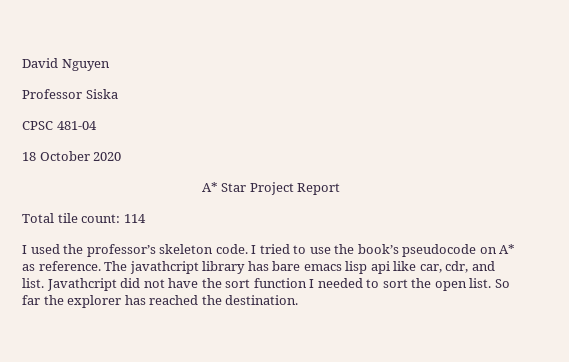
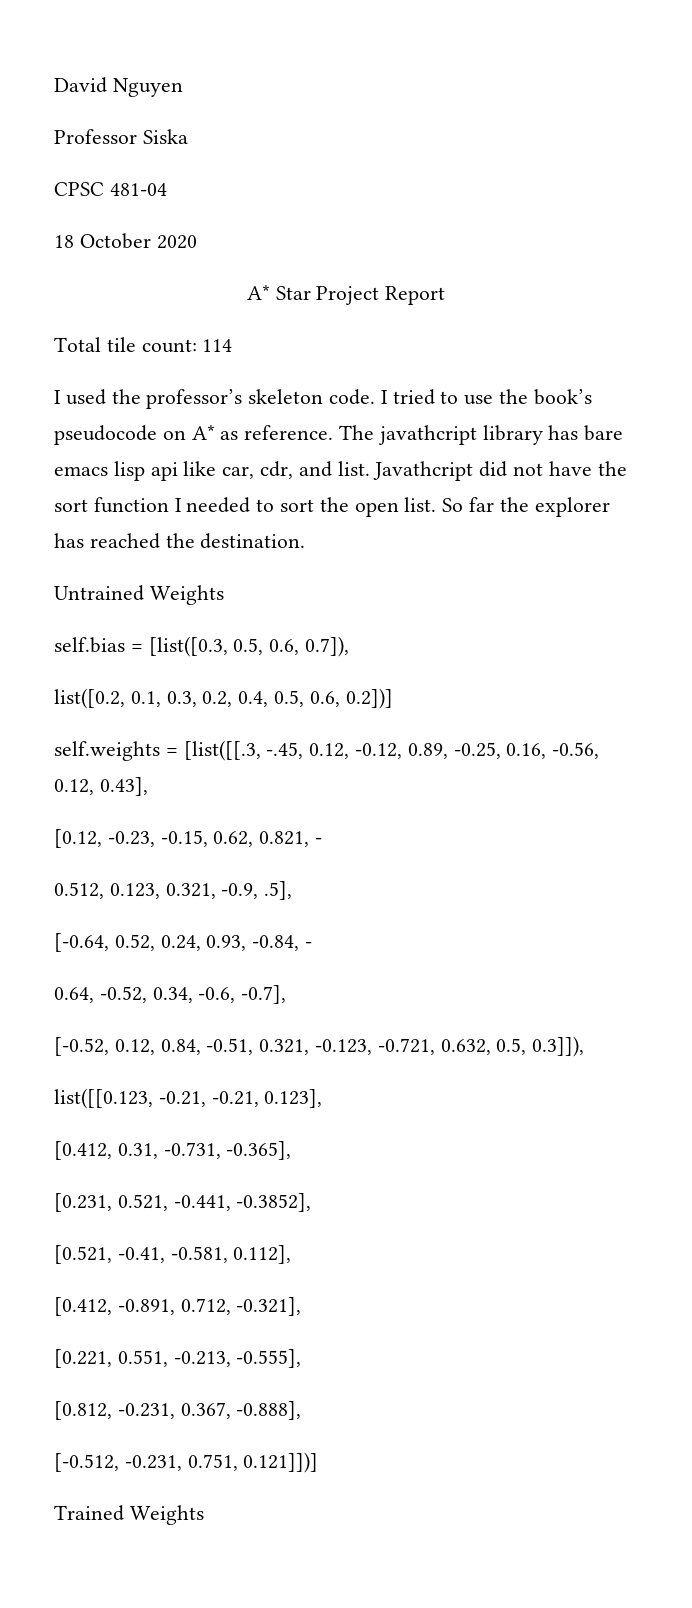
+ Untrained Weights
+ self.bias = [list([0.3, 0.5, 0.6, 0.7]),
+ list([0.2, 0.1, 0.3, 0.2, 0.4, 0.5, 0.6, 0.2])]
+ self.weights = [list([[.3, -.45, 0.12, -0.12, 0.89, -0.25, 0.16, -0.56, 0.12, 0.43],
+ [0.12, -0.23, -0.15, 0.62, 0.821, -
+ 0.512, 0.123, 0.321, -0.9, .5],
+ [-0.64, 0.52, 0.24, 0.93, -0.84, -
+ 0.64, -0.52, 0.34, -0.6, -0.7],
+ [-0.52, 0.12, 0.84, -0.51, 0.321, -0.123, -0.721, 0.632, 0.5, 0.3]]),
+ list([[0.123, -0.21, -0.21, 0.123],
+ [0.412, 0.31, -0.731, -0.365],
+ [0.231, 0.521, -0.441, -0.3852],
+ [0.521, -0.41, -0.581, 0.112],
+ [0.412, -0.891, 0.712, -0.321],
+ [0.221, 0.551, -0.213, -0.555],
+ [0.812, -0.231, 0.367, -0.888],
+ [-0.512, -0.231, 0.751, 0.121]])]
+ Trained Weights

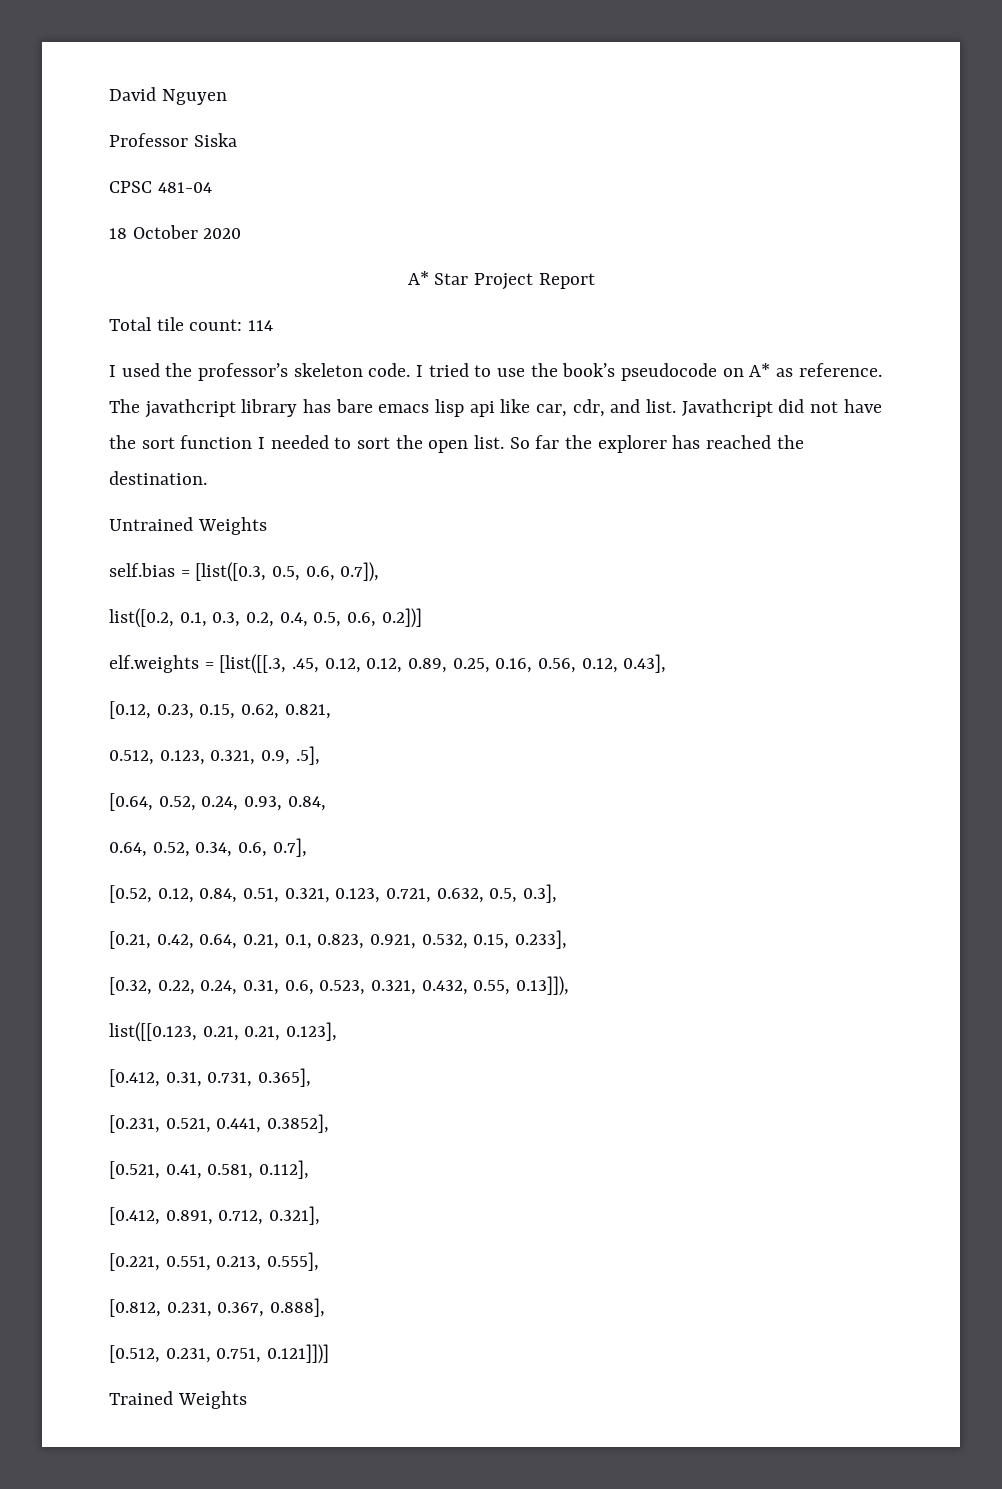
- self.weights = [list([[.3, -.45, 0.12, -0.12, 0.89, -0.25, 0.16, -0.56, 0.12, 0.43],
+ elf.weights = [list([[.3, .45, 0.12, 0.12, 0.89, 0.25, 0.16, 0.56, 0.12, 0.43],
- [0.12, -0.23, -0.15, 0.62, 0.821, -
+ [0.12, 0.23, 0.15, 0.62, 0.821,
- 0.512, 0.123, 0.321, -0.9, .5],
+ 0.512, 0.123, 0.321, 0.9, .5],
- [-0.64, 0.52, 0.24, 0.93, -0.84, -
- 0.64, -0.52, 0.34, -0.6, -0.7],
- [-0.52, 0.12, 0.84, -0.51, 0.321, -0.123, -0.721, 0.632, 0.5, 0.3]]),
+ [0.64, 0.52, 0.24, 0.93, 0.84,
+ 0.64, 0.52, 0.34, 0.6, 0.7],
+ [0.52, 0.12, 0.84, 0.51, 0.321, 0.123, 0.721, 0.632, 0.5, 0.3],
+ [0.21, 0.42, 0.64, 0.21, 0.1, 0.823, 0.921, 0.532, 0.15, 0.233],
+ [0.32, 0.22, 0.24, 0.31, 0.6, 0.523, 0.321, 0.432, 0.55, 0.13]]),
- list([[0.123, -0.21, -0.21, 0.123],
+ list([[0.123, 0.21, 0.21, 0.123],
- [0.412, 0.31, -0.731, -0.365],
+ [0.412, 0.31, 0.731, 0.365],
- [0.231, 0.521, -0.441, -0.3852],
+ [0.231, 0.521, 0.441, 0.3852],
- [0.521, -0.41, -0.581, 0.112],
+ [0.521, 0.41, 0.581, 0.112],
- [0.412, -0.891, 0.712, -0.321],
+ [0.412, 0.891, 0.712, 0.321],
- [0.221, 0.551, -0.213, -0.555],
+ [0.221, 0.551, 0.213, 0.555],
- [0.812, -0.231, 0.367, -0.888],
- [-0.512, -0.231, 0.751, 0.121]])]
+ [0.812, 0.231, 0.367, 0.888],
+ [0.512, 0.231, 0.751, 0.121]])]

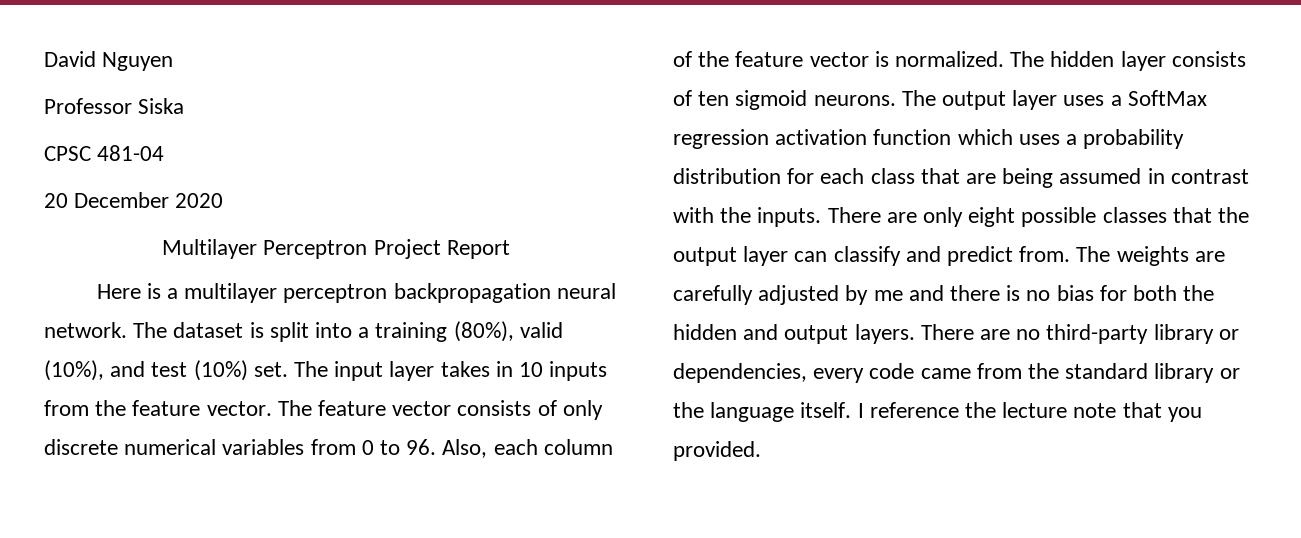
- 18 October 2020
+ 20 December 2020
- A* Star Project Report
+ Multilayer Perceptron Project Report
- Total tile count: 114
- I used the professor’s skeleton code. I tried to use the book’s pseudocode on A* as reference. The javathcript library has bare emacs lisp api like car, cdr, and list. Javathcript did not have the sort function I needed to sort the open list. So far the explorer has reached the destination.
- Untrained Weights
- self.bias = [list([0.3, 0.5, 0.6, 0.7]),
- list([0.2, 0.1, 0.3, 0.2, 0.4, 0.5, 0.6, 0.2])]
- elf.weights = [list([[.3, .45, 0.12, 0.12, 0.89, 0.25, 0.16, 0.56, 0.12, 0.43],
- [0.12, 0.23, 0.15, 0.62, 0.821,
- 0.512, 0.123, 0.321, 0.9, .5],
- [0.64, 0.52, 0.24, 0.93, 0.84,
- 0.64, 0.52, 0.34, 0.6, 0.7],
- [0.52, 0.12, 0.84, 0.51, 0.321, 0.123, 0.721, 0.632, 0.5, 0.3],
- [0.21, 0.42, 0.64, 0.21, 0.1, 0.823, 0.921, 0.532, 0.15, 0.233],
- [0.32, 0.22, 0.24, 0.31, 0.6, 0.523, 0.321, 0.432, 0.55, 0.13]]),
- list([[0.123, 0.21, 0.21, 0.123],
- [0.412, 0.31, 0.731, 0.365],
- [0.231, 0.521, 0.441, 0.3852],
- [0.521, 0.41, 0.581, 0.112],
- [0.412, 0.891, 0.712, 0.321],
- [0.221, 0.551, 0.213, 0.555],
- [0.812, 0.231, 0.367, 0.888],
- [0.512, 0.231, 0.751, 0.121]])]
- Trained Weights
+ Here is a multilayer perceptron backpropagation neural network. The dataset is split into a training (80%), valid (10%), and test (10%) set. The input layer takes in 10 inputs from the feature vector. The feature vector consists of only discrete numerical variables from 0 to 96. Also, each column of the feature vector is normalized. The hidden layer consists of ten sigmoid neurons. The output layer uses a SoftMax regression activation function which uses a probability distribution for each class that are being assumed in contrast with the inputs. There are only eight possible classes that the output layer can classify and predict from. The weights are carefully adjusted by me and there is no bias for both the hidden and output layers. There are no third-party library or dependencies, every code came from the standard library or the language itself. I reference the lecture note that you provided.

